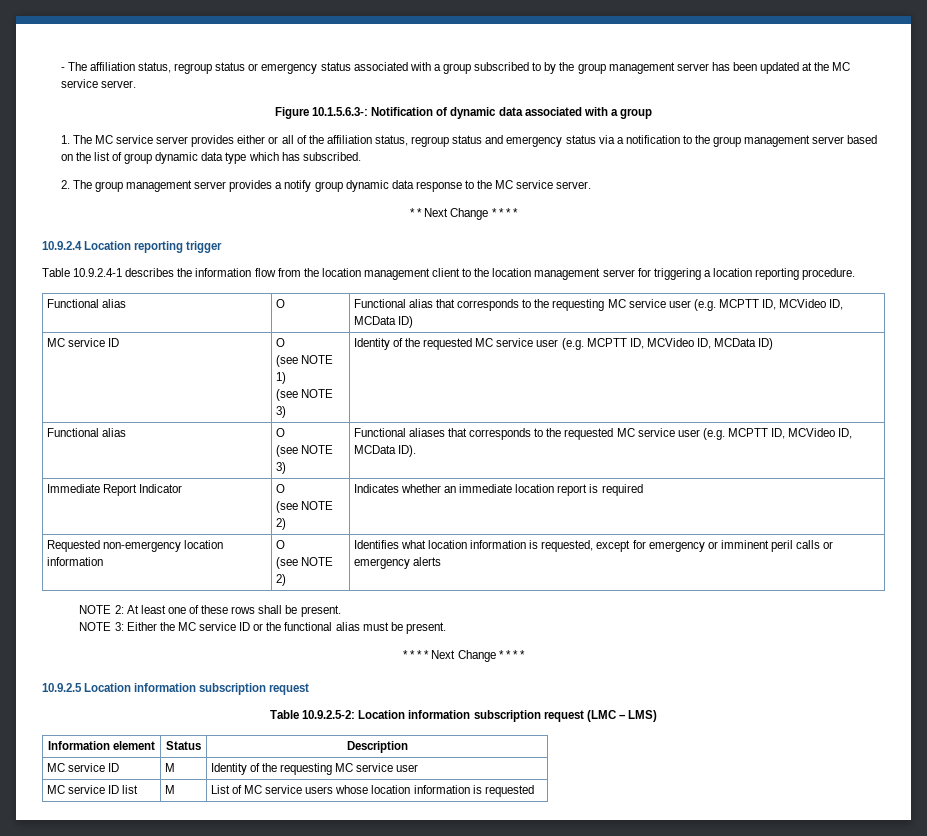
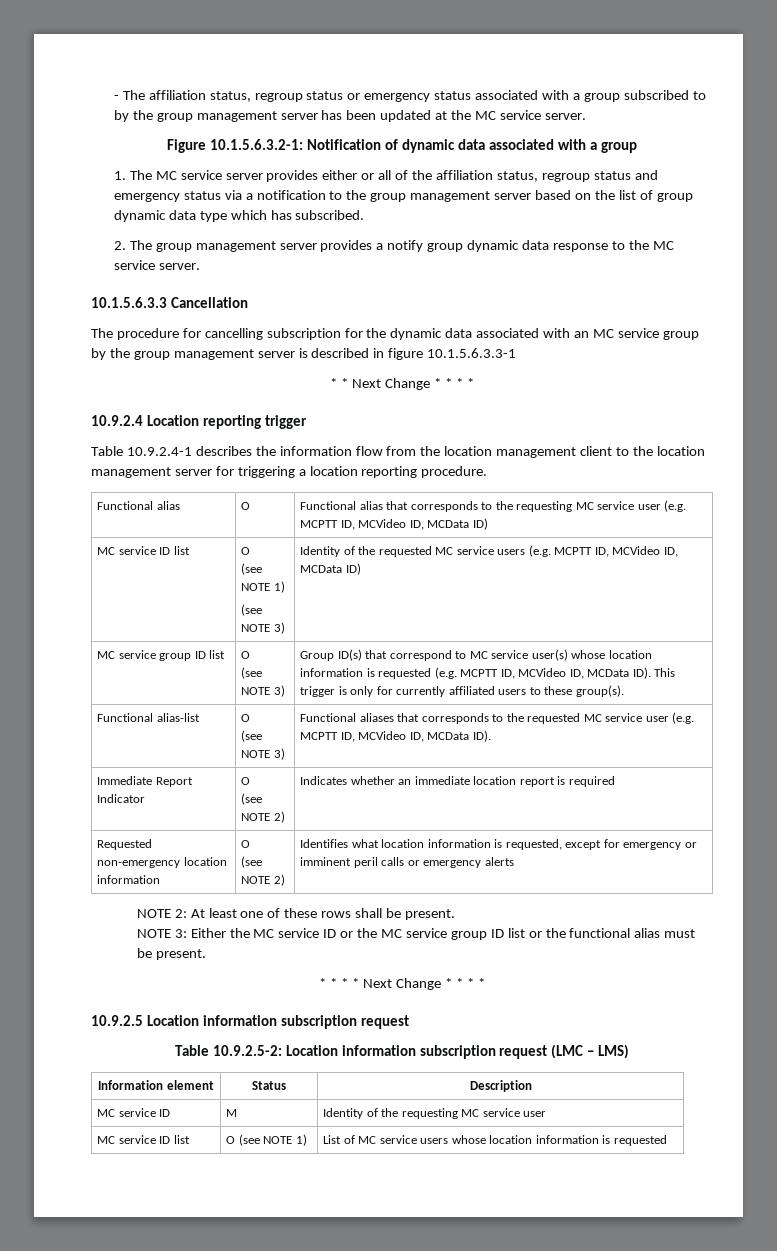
- Figure 10.1.5.6.3-: Notification of dynamic data associated with a group
+ Figure 10.1.5.6.3.2-1: Notification of dynamic data associated with a group
+ 10.1.5.6.3.3 Cancellation
+ The procedure for cancelling subscription for the dynamic data associated with an MC service group by the group management server is described in figure 10.1.5.6.3.3-1
  Functional alias | O | Functional alias that corresponds to the requesting MC service user (e.g. MCPTT ID, MCVideo ID, MCData ID)
- MC service ID | O
+ MC service ID list | O
  (see NOTE 1)
- (see NOTE 3) | Identity of the requested MC service user (e.g. MCPTT ID, MCVideo ID, MCData ID)
- Functional alias | O
+ (see NOTE 3) | Identity of the requested MC service users (e.g. MCPTT ID, MCVideo ID, MCData ID)
+ MC service group ID list | O
+ (see NOTE 3) | Group ID(s) that correspond to MC service user(s) whose location information is requested (e.g. MCPTT ID, MCVideo ID, MCData ID). This trigger is only for currently affiliated users to these group(s).
+ Functional alias-list | O
- NOTE 3: Either the MC service ID or the functional alias must be present.
+ NOTE 3: Either the MC service ID or the MC service group ID list or the functional alias must be present.
- MC service ID list | M | List of MC service users whose location information is requested
+ MC service ID list | O (see NOTE 1) | List of MC service users whose location information is requested

